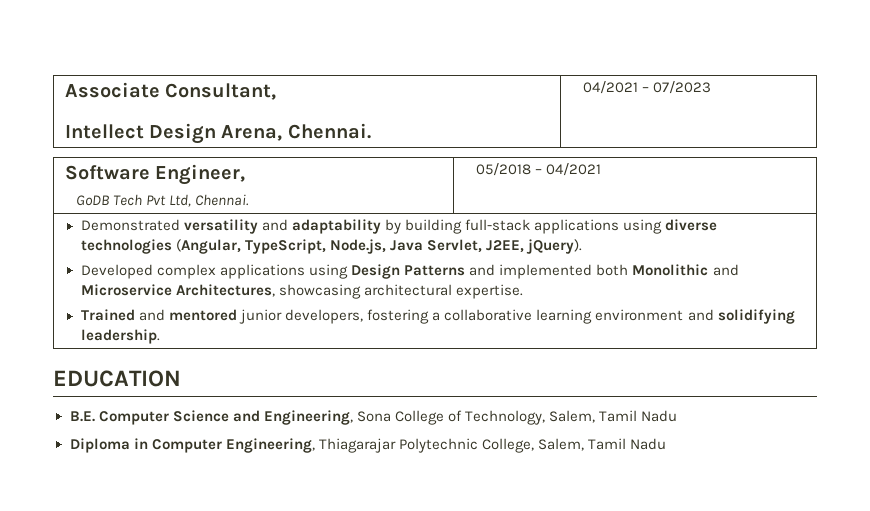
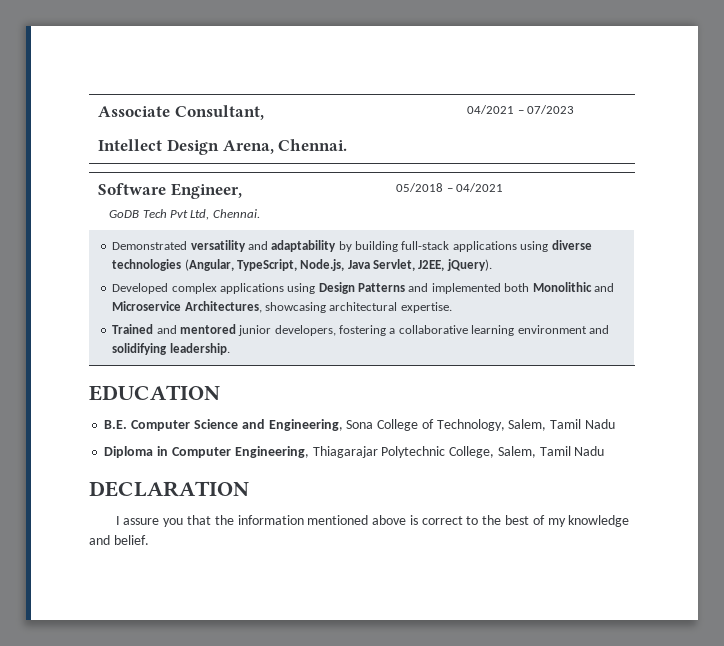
+ DECLARATION
+ I assure you that the information mentioned above is correct to the best of my knowledge and belief.

